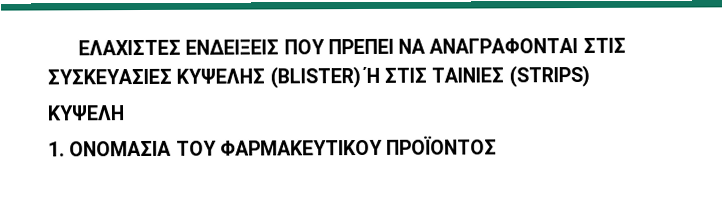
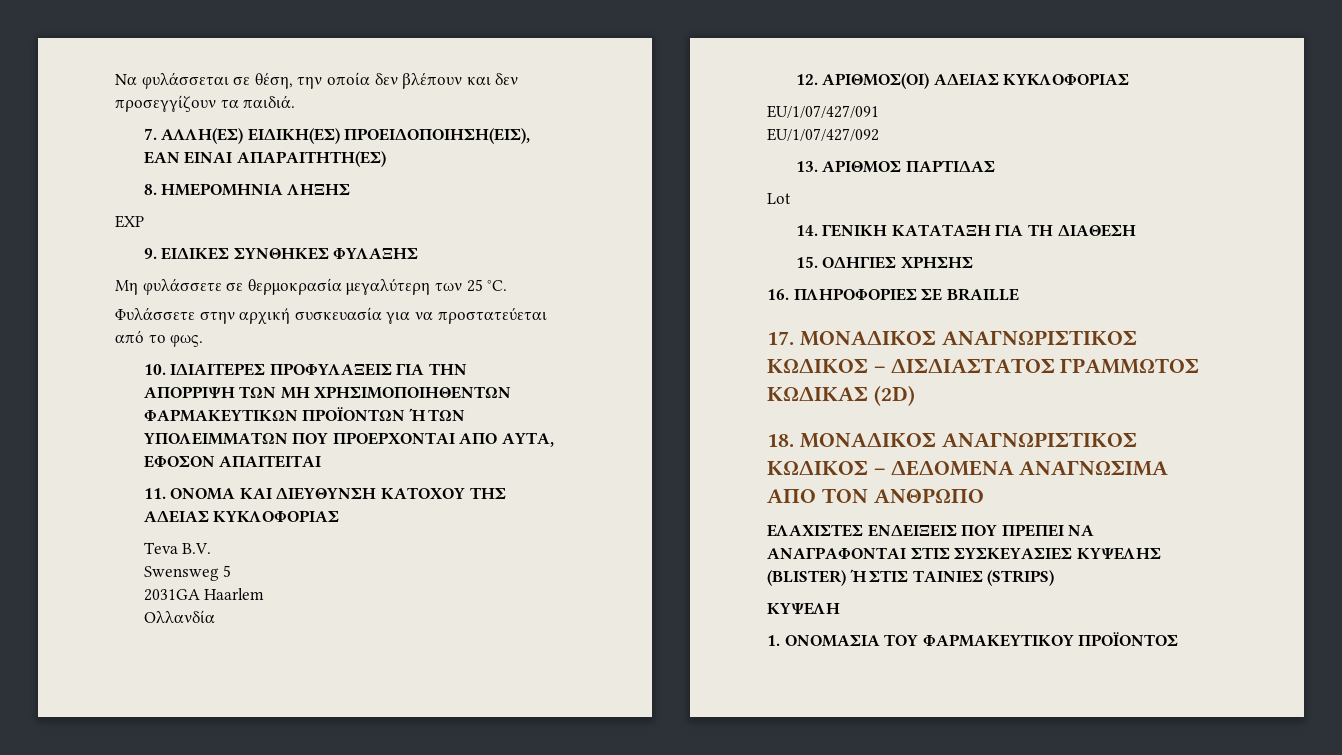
+ Να φυλάσσεται σε θέση, την οποία δεν βλέπουν και δεν προσεγγίζουν τα παιδιά.
+ 7. ΑΛΛΗ(ΕΣ) ΕΙΔΙΚΗ(ΕΣ) ΠΡΟΕΙΔΟΠΟΙΗΣΗ(ΕΙΣ), ΕΑΝ ΕΙΝΑΙ ΑΠΑΡΑΙΤΗΤΗ(ΕΣ)
+ 8. ΗΜΕΡΟΜΗΝΙΑ ΛΗΞΗΣ
+ EXP
+ 9. ΕΙΔΙΚΕΣ ΣΥΝΘΗΚΕΣ ΦΥΛΑΞΗΣ
+ Μη φυλάσσετε σε θερμοκρασία μεγαλύτερη των 25 °C.
+ Φυλάσσετε στην αρχική συσκευασία για να προστατεύεται από το φως.
+ 10. ΙΔΙΑΙΤΕΡΕΣ ΠΡΟΦΥΛΑΞΕΙΣ ΓΙΑ ΤΗΝ ΑΠΟΡΡΙΨΗ ΤΩΝ ΜΗ ΧΡΗΣΙΜΟΠΟΙΗΘΕΝΤΩΝ ΦΑΡΜΑΚΕΥΤΙΚΩΝ ΠΡΟΪΟΝΤΩΝ Ή ΤΩΝ ΥΠΟΛΕΙΜΜΑΤΩΝ ΠΟΥ ΠΡΟΕΡΧΟΝΤΑΙ ΑΠΟ ΑΥΤΑ, ΕΦΟΣΟΝ ΑΠΑΙΤΕΙΤΑΙ
+ 11. ΟΝΟΜΑ ΚΑΙ ΔΙΕΥΘΥΝΣΗ ΚΑΤΟΧΟΥ ΤΗΣ ΑΔΕΙΑΣ ΚΥΚΛΟΦΟΡΙΑΣ
+ Teva B.V.
+ Swensweg 5
+ 2031GA Haarlem
+ Ολλανδία
+ 12. ΑΡΙΘΜΟΣ(ΟΙ) ΑΔΕΙΑΣ ΚΥΚΛΟΦΟΡΙΑΣ
+ EU/1/07/427/091
+ EU/1/07/427/092
+ 13. ΑΡΙΘΜΟΣ ΠΑΡΤΙΔΑΣ
+ Lot
+ 14. ΓΕΝΙΚΗ ΚΑΤΑΤΑΞΗ ΓΙΑ ΤΗ ΔΙΑΘΕΣΗ
+ 15. ΟΔΗΓΙΕΣ ΧΡΗΣΗΣ
+ 16. ΠΛΗΡΟΦΟΡΙΕΣ ΣΕ BRAILLE
+ 17. ΜΟΝΑΔΙΚΟΣ ΑΝΑΓΝΩΡΙΣΤΙΚΟΣ ΚΩΔΙΚΟΣ – ΔΙΣΔΙΑΣΤΑΤΟΣ ΓΡΑΜΜΩΤΟΣ ΚΩΔΙΚΑΣ (2D)
+ 18. ΜΟΝΑΔΙΚΟΣ ΑΝΑΓΝΩΡΙΣΤΙΚΟΣ ΚΩΔΙΚΟΣ – ΔΕΔΟΜΕΝΑ ΑΝΑΓΝΩΣΙΜΑ ΑΠΟ ΤΟΝ ΑΝΘΡΩΠΟ

